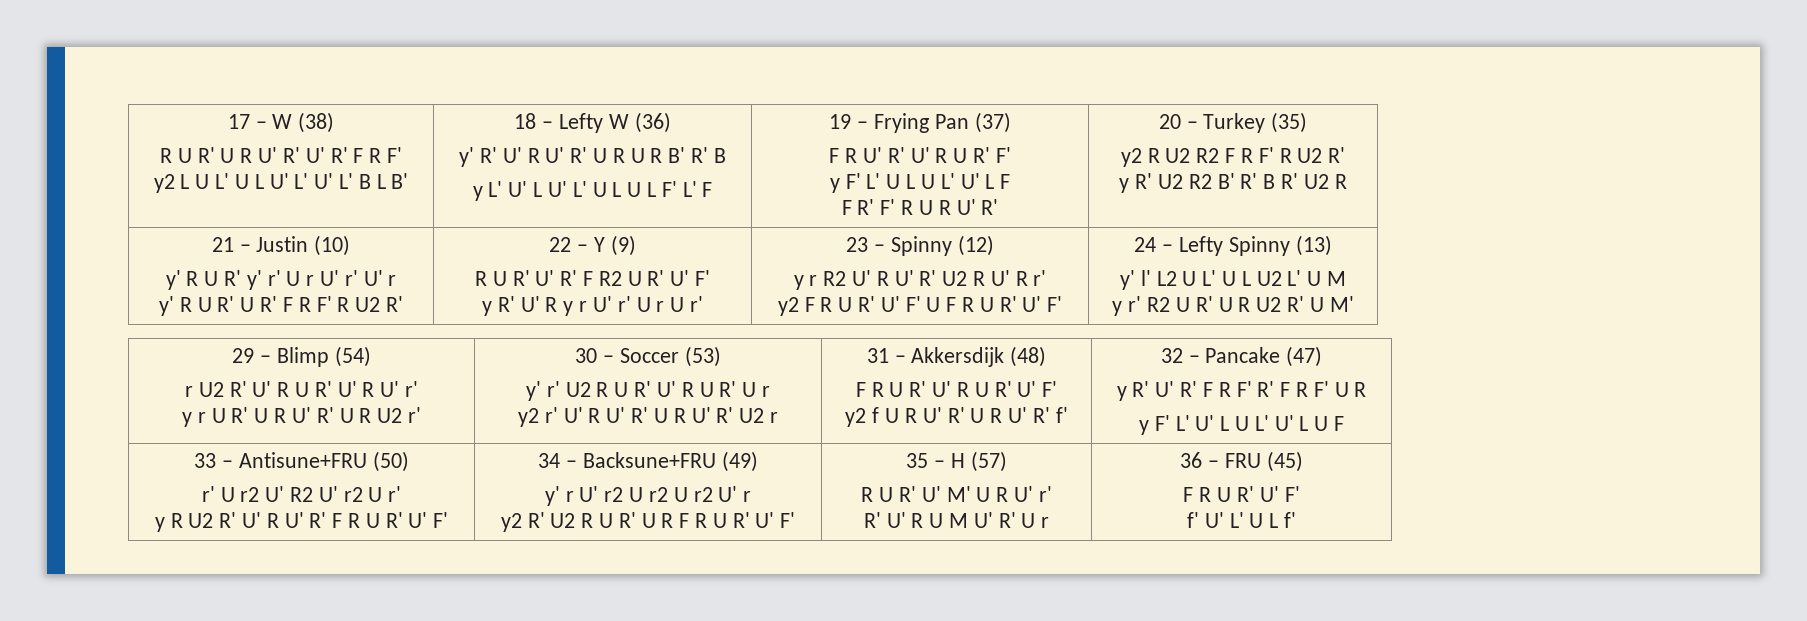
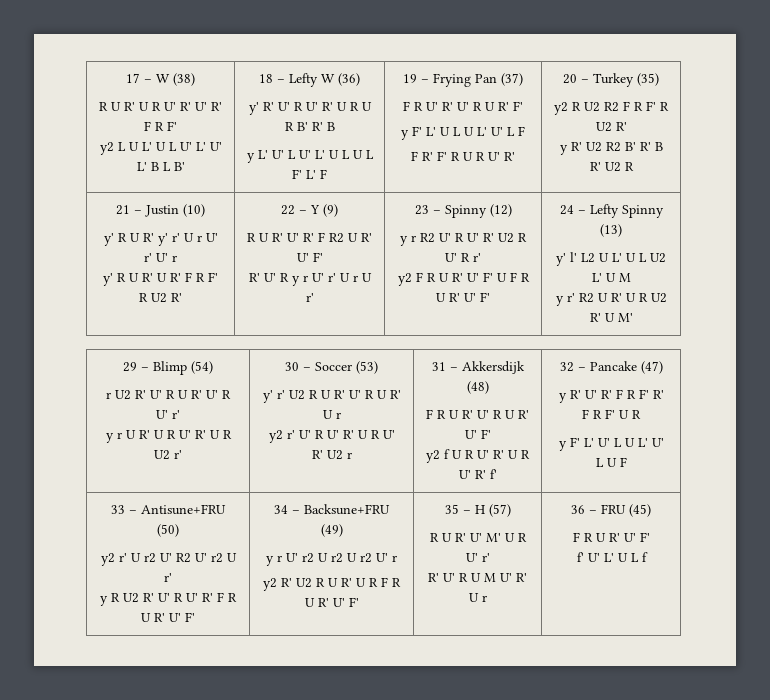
- y R' U' R y r U' r' U r U r'
+ R' U' R y r U' r' U r U r'
- r' U r2 U' R2 U' r2 U r'
+ y2 r' U r2 U' R2 U' r2 U r'
- y' r U' r2 U r2 U r2 U' r
+ y r U' r2 U r2 U r2 U' r
- f' U' L' U L f'
+ f' U' L' U L f

